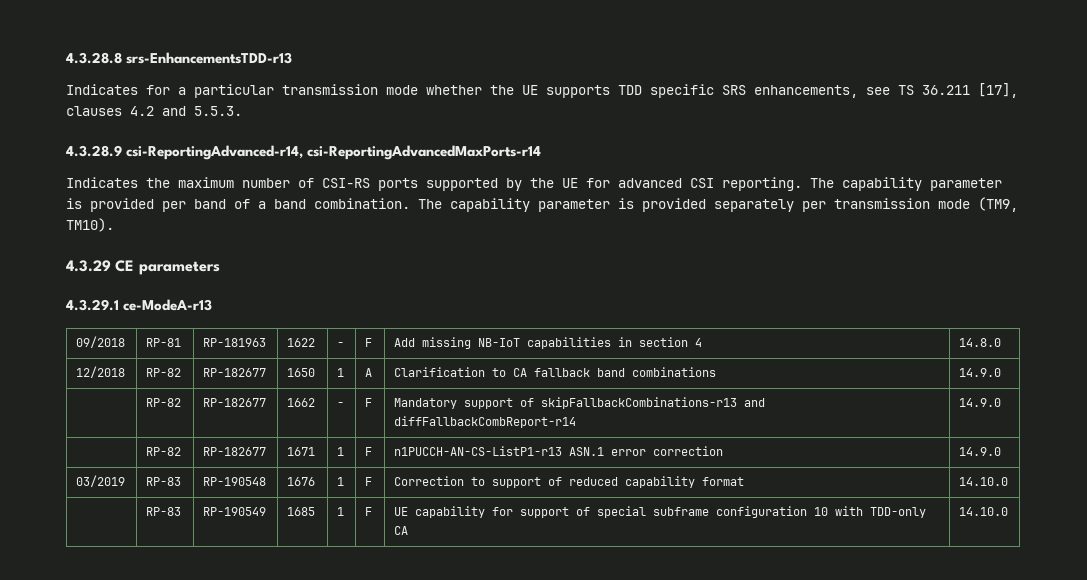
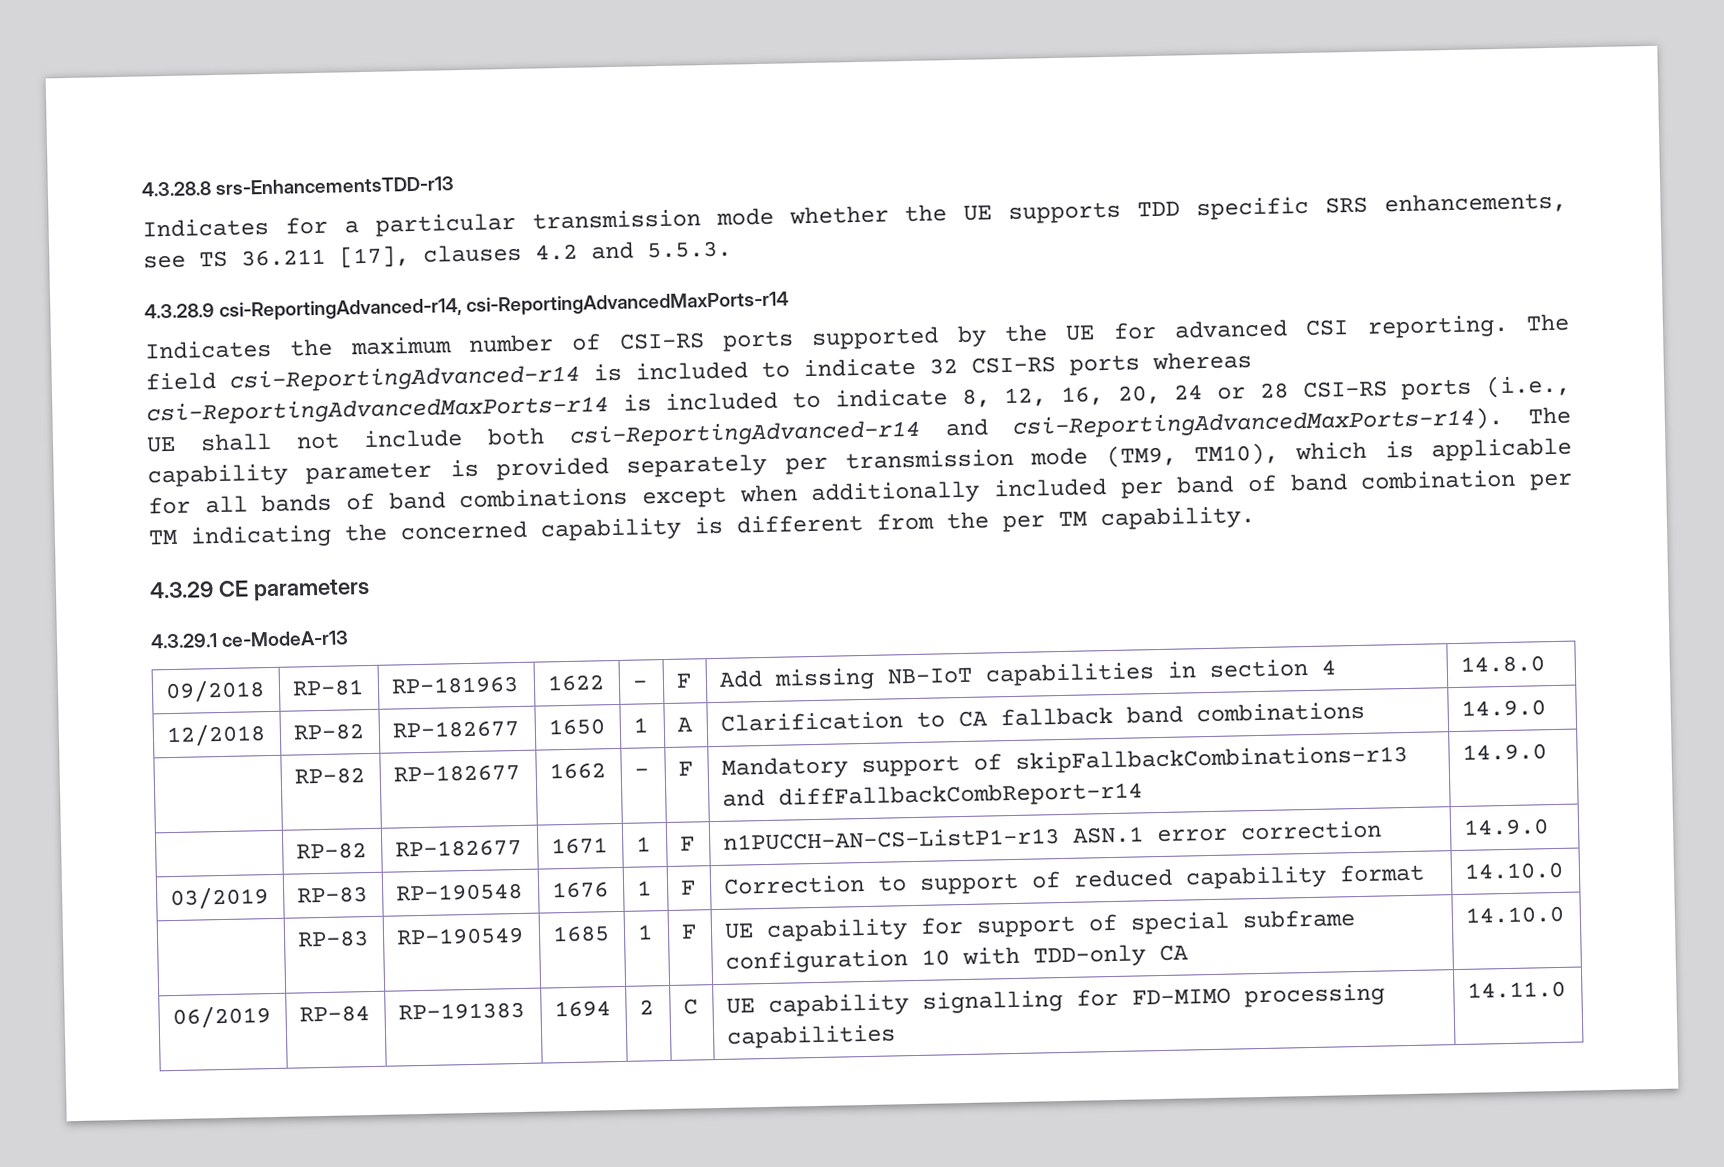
- The capability parameter is provided per band of a band combination.
+ The field csi-ReportingAdvanced-r14 is included to indicate 32 CSI-RS ports whereas csi-ReportingAdvancedMaxPorts-r14 is included to indicate 8, 12, 16, 20, 24 or 28 CSI-RS ports (i.e., UE shall not include both csi-ReportingAdvanced-r14 and csi-ReportingAdvancedMaxPorts-r14).
- The capability parameter is provided separately per transmission mode (TM9, TM10).
+ The capability parameter is provided separately per transmission mode (TM9, TM10), which is applicable for all bands of band combinations except when additionally included per band of band combination per TM indicating the concerned capability is different from the per TM capability.
+ 06/2019 | RP-84 | RP-191383 | 1694 | 2 | C | UE capability signalling for FD-MIMO processing capabilities | 14.11.0

